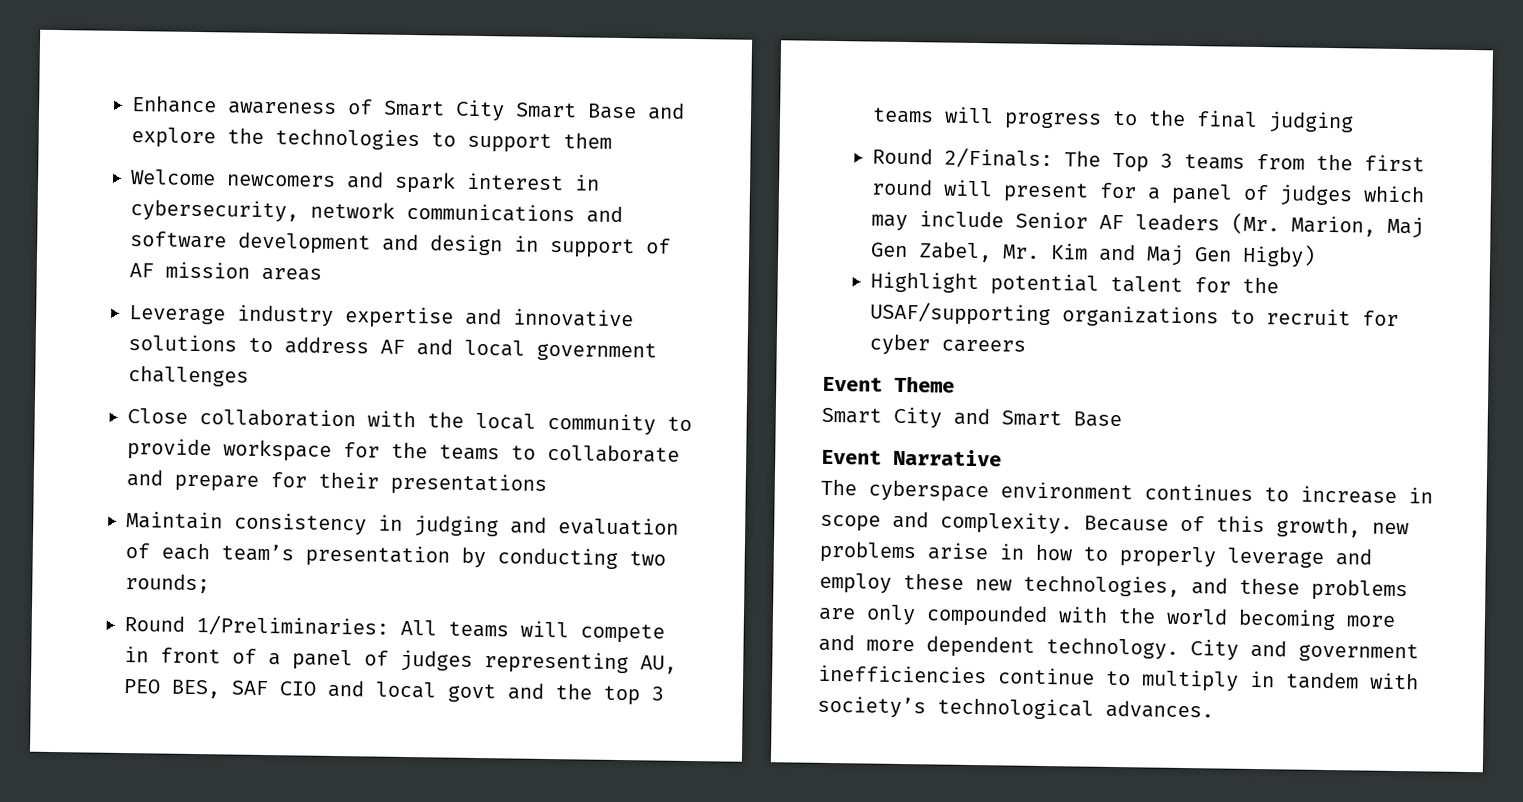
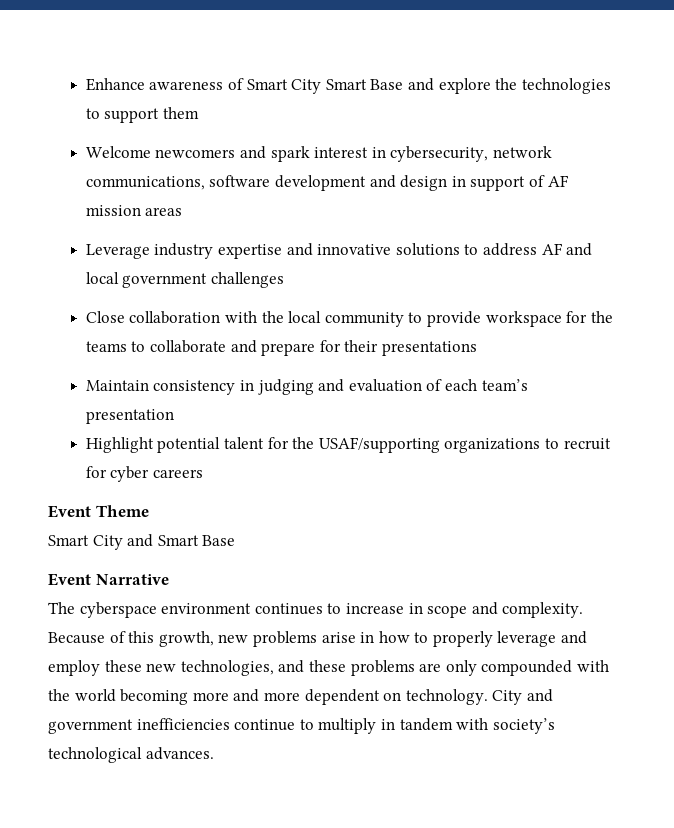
- Welcome newcomers and spark interest in cybersecurity, network communications and software development and design in support of AF mission areas
+ Welcome newcomers and spark interest in cybersecurity, network communications, software development and design in support of AF mission areas
- Maintain consistency in judging and evaluation of each team’s presentation by conducting two rounds;
- Round 1/Preliminaries: All teams will compete in front of a panel of judges representing AU, PEO BES, SAF CIO and local govt and the top 3 teams will progress to the final judging
- Round 2/Finals: The Top 3 teams from the first round will present for a panel of judges which may include Senior AF leaders (Mr. Marion, Maj Gen Zabel, Mr. Kim and Maj Gen Higby)
+ Maintain consistency in judging and evaluation of each team’s presentation
- Because of this growth, new problems arise in how to properly leverage and employ these new technologies, and these problems are only compounded with the world becoming more and more dependent technology.
+ Because of this growth, new problems arise in how to properly leverage and employ these new technologies, and these problems are only compounded with the world becoming more and more dependent on technology.

